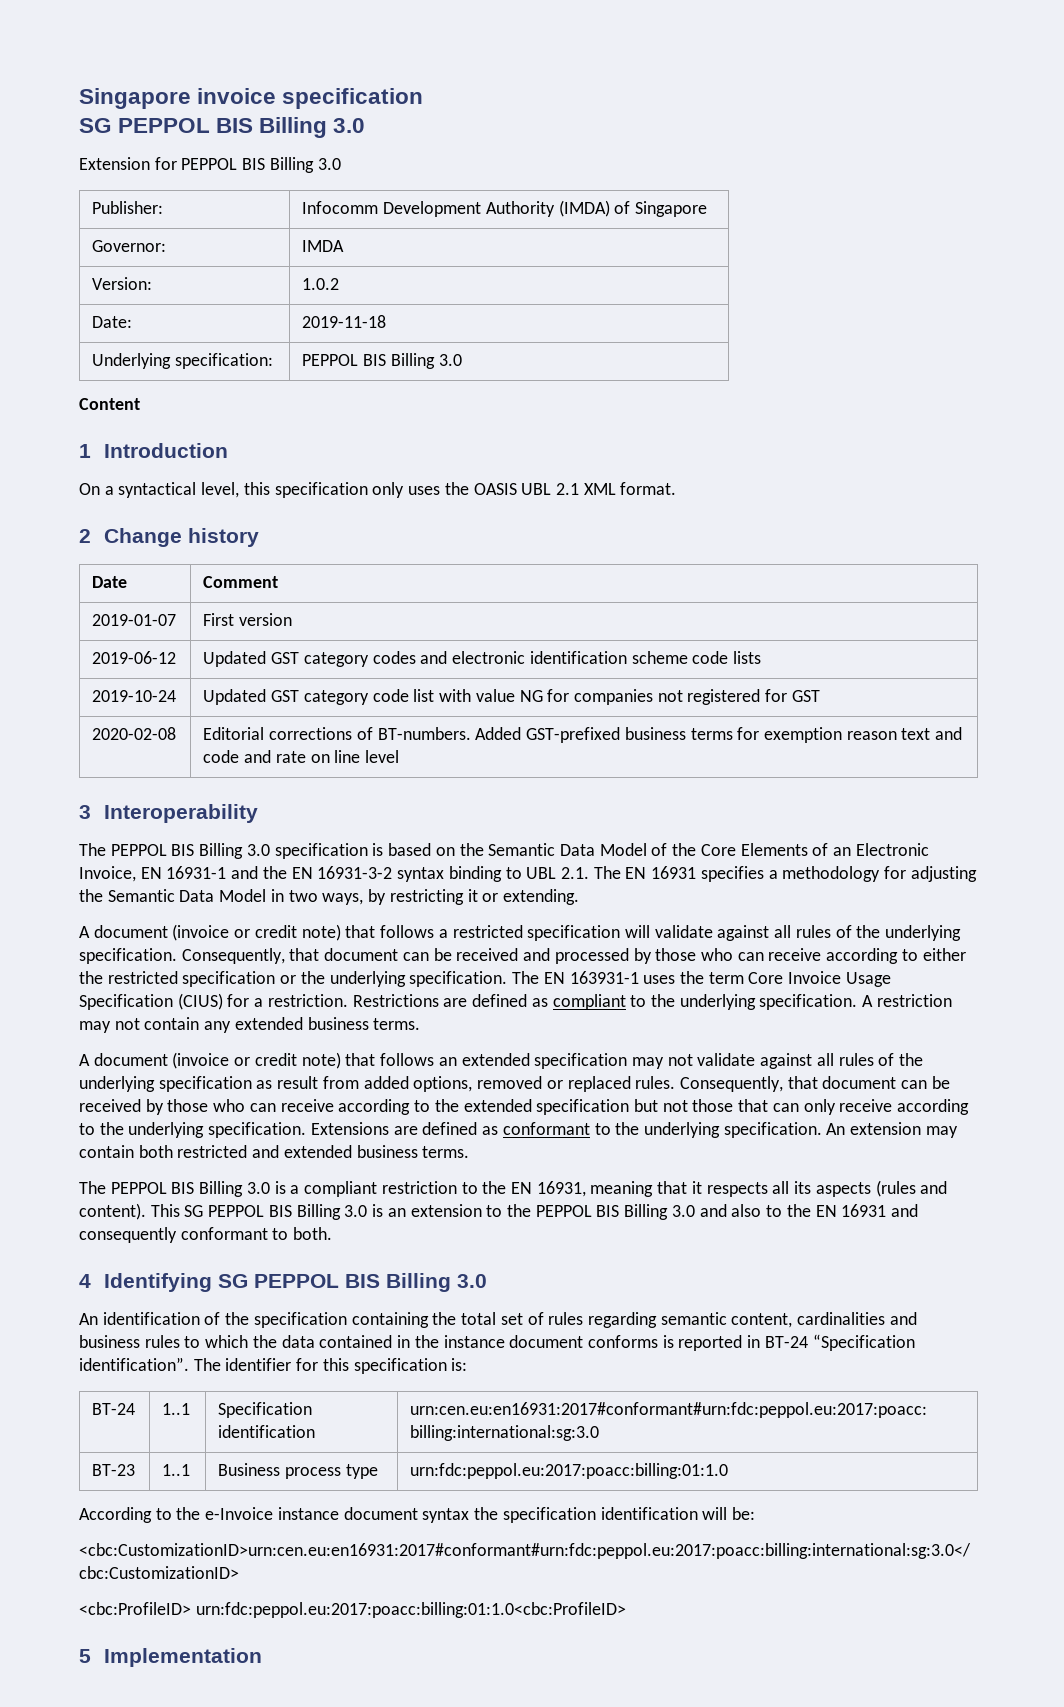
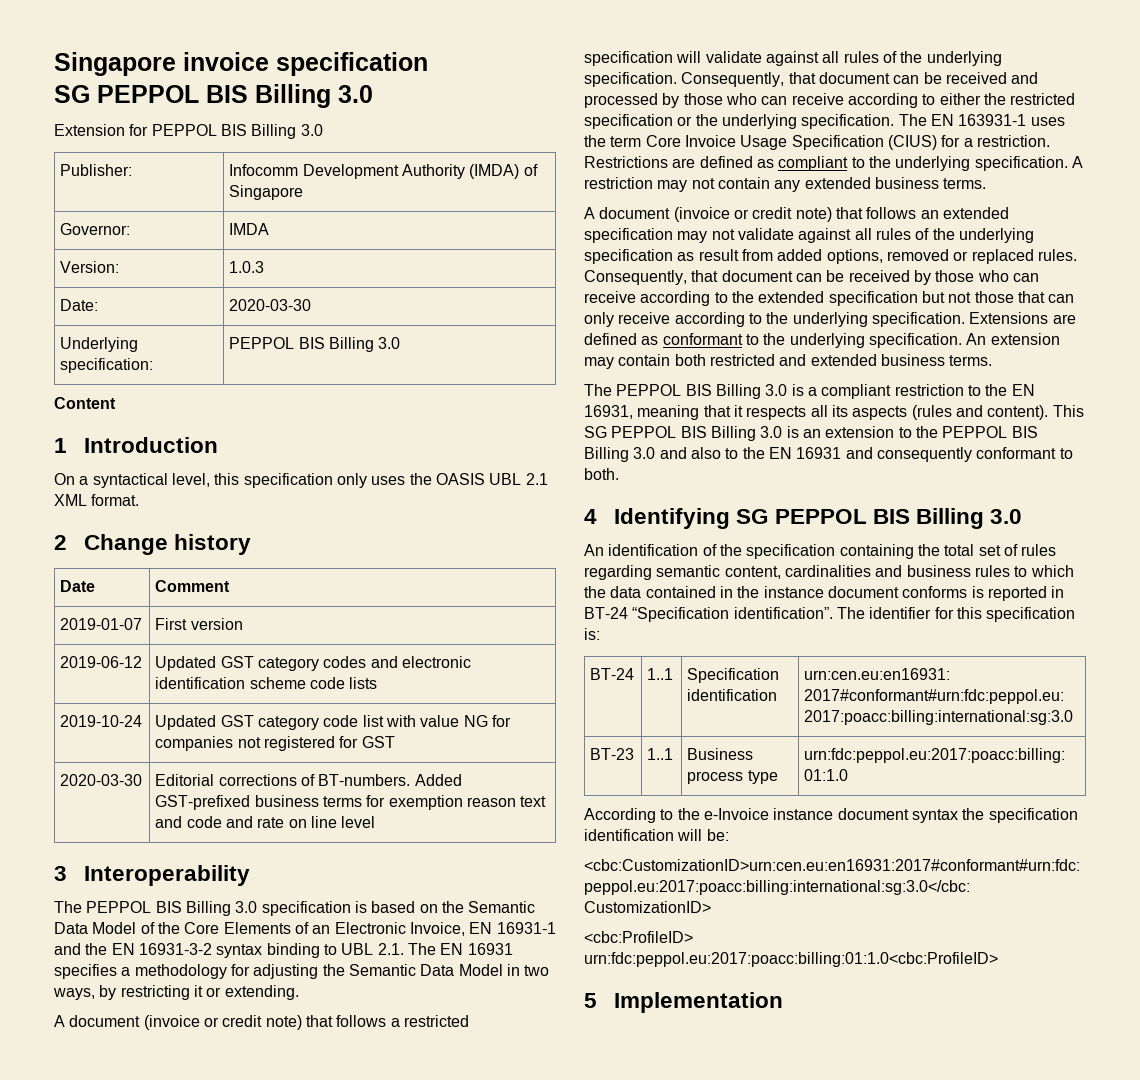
- Version: | 1.0.2
+ Version: | 1.0.3
- Date: | 2019-11-18
+ Date: | 2020-03-30
- 2020-02-08 | Editorial corrections of BT-numbers. Added GST-prefixed business terms for exemption reason text and code and rate on line level
+ 2020-03-30 | Editorial corrections of BT-numbers. Added GST-prefixed business terms for exemption reason text and code and rate on line level

